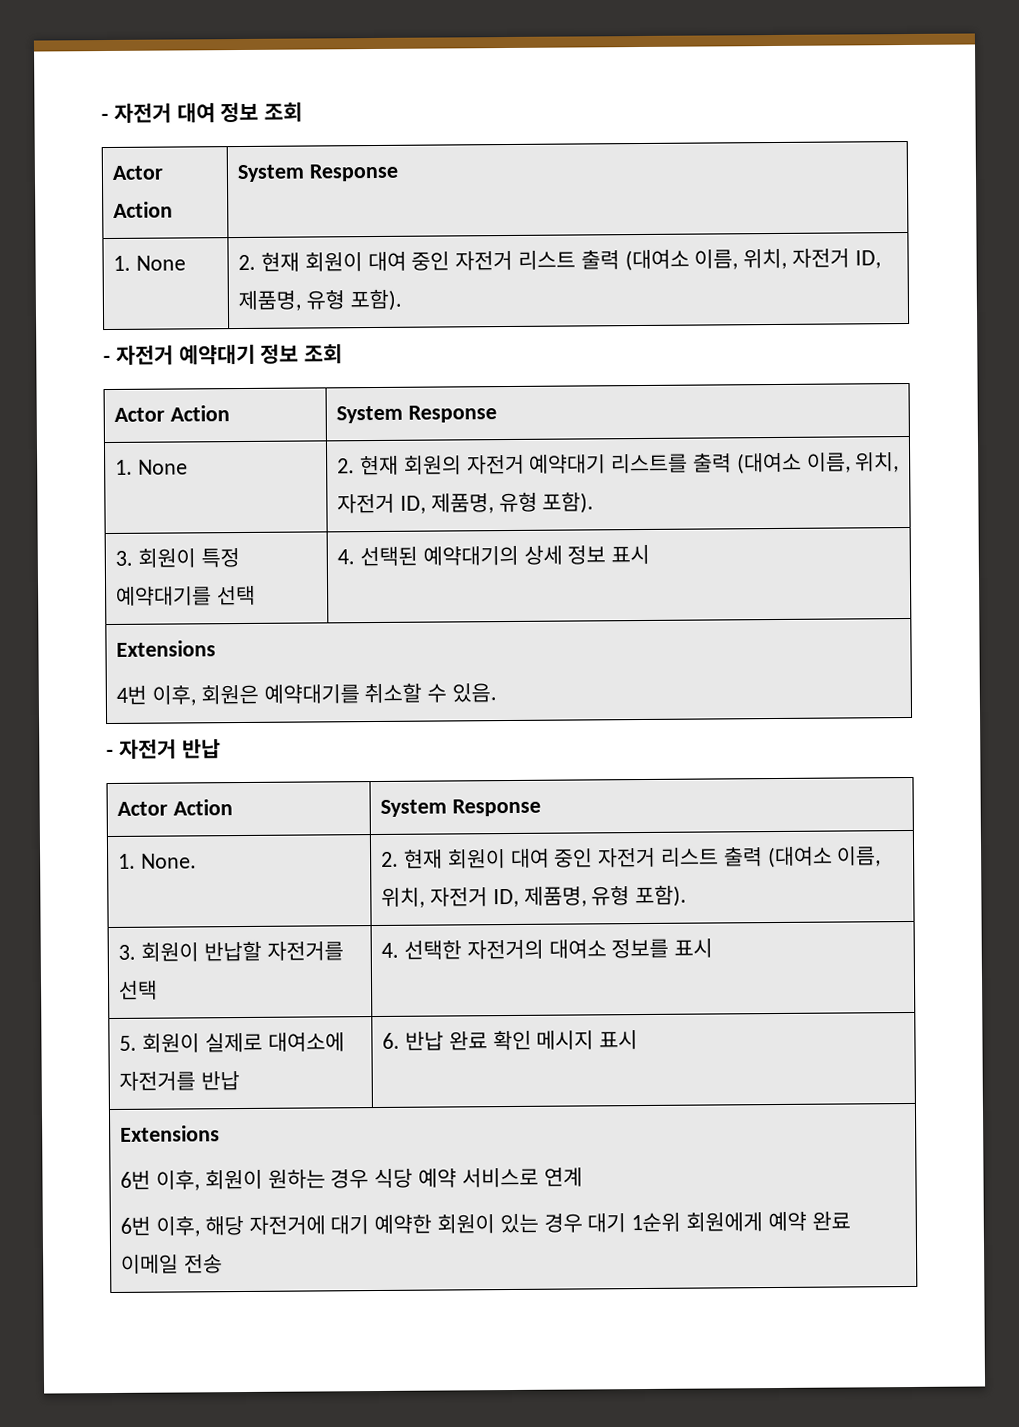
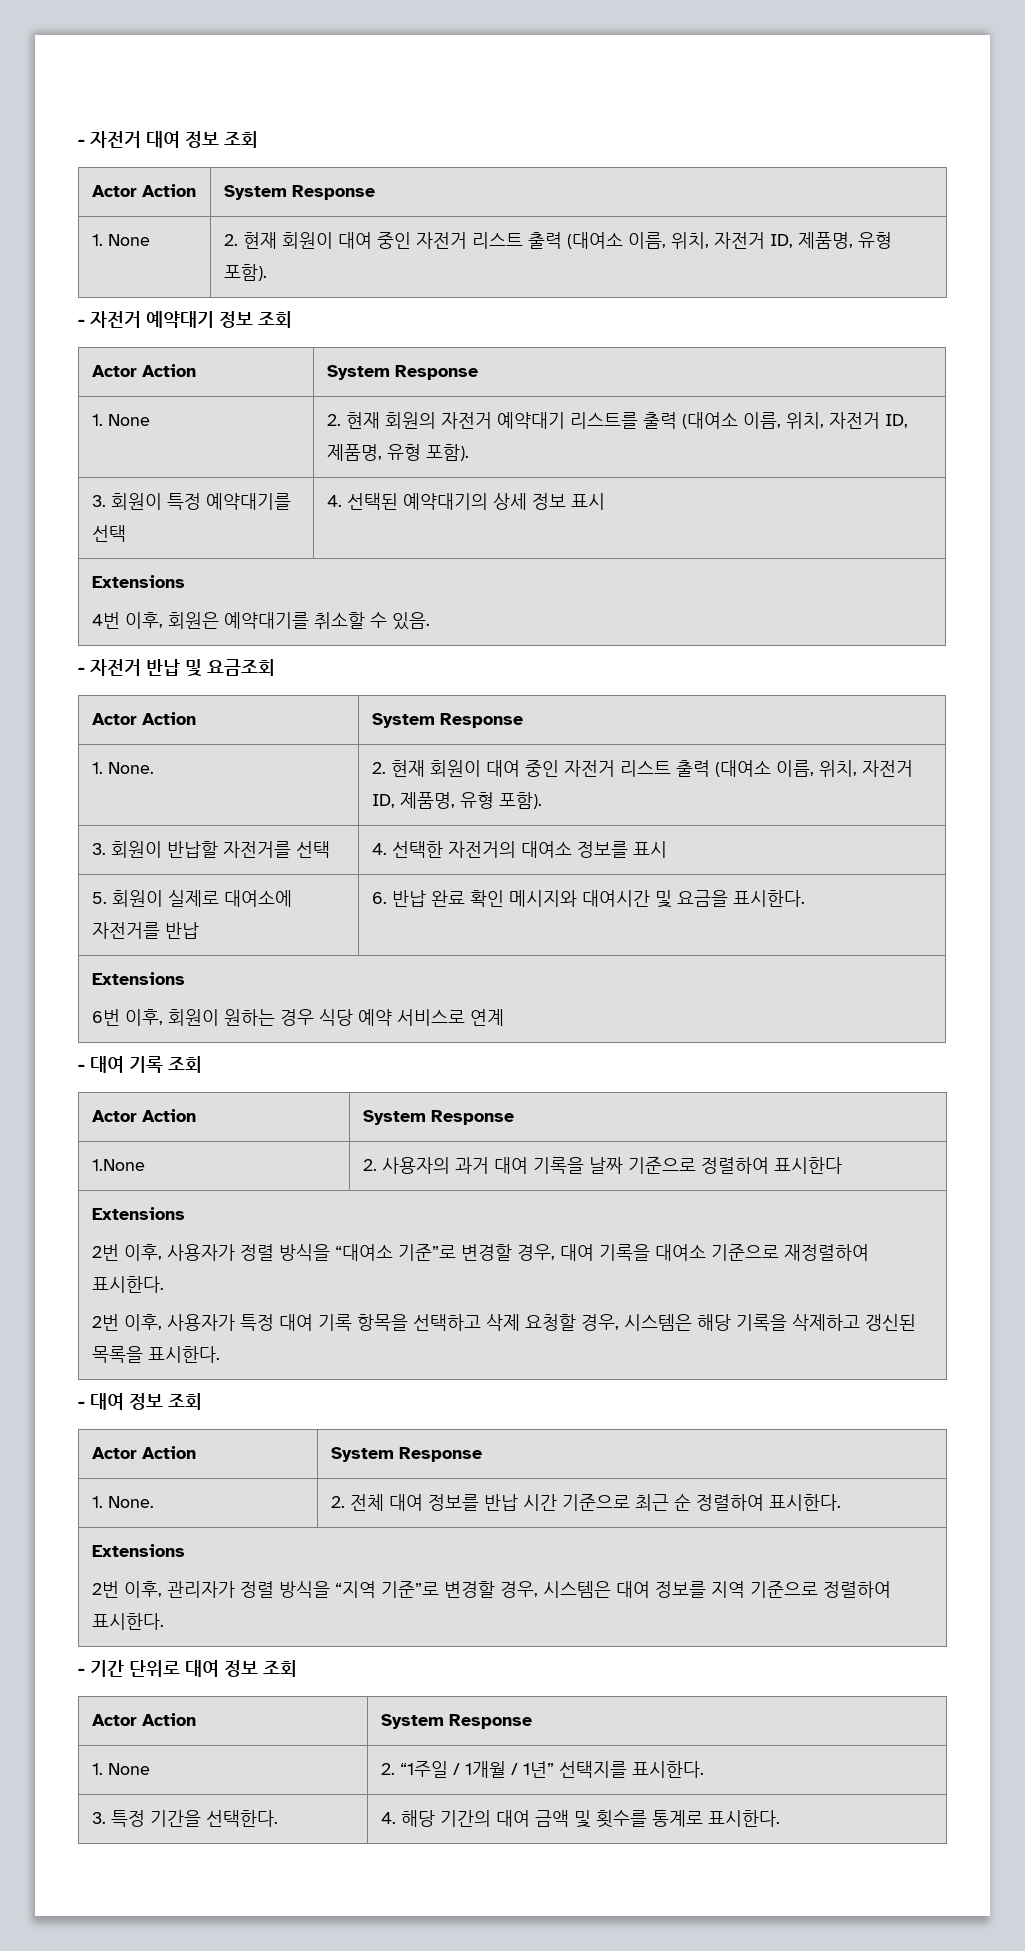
- - 자전거 반납
+ - 자전거 반납 및 요금조회
- 5. 회원이 실제로 대여소에 자전거를 반납 | 6. 반납 완료 확인 메시지 표시
+ 5. 회원이 실제로 대여소에 자전거를 반납 | 6. 반납 완료 확인 메시지와 대여시간 및 요금을 표시한다.
  Extensions
  6번 이후, 회원이 원하는 경우 식당 예약 서비스로 연계
- 6번 이후, 해당 자전거에 대기 예약한 회원이 있는 경우 대기 1순위 회원에게 예약 완료 이메일 전송
+ - 대여 기록 조회
+ Actor Action | System Response
+ 1.None | 2. 사용자의 과거 대여 기록을 날짜 기준으로 정렬하여 표시한다
+ Extensions
+ 2번 이후, 사용자가 정렬 방식을 “대여소 기준”로 변경할 경우, 대여 기록을 대여소 기준으로 재정렬하여 표시한다.
+ 2번 이후, 사용자가 특정 대여 기록 항목을 선택하고 삭제 요청할 경우, 시스템은 해당 기록을 삭제하고 갱신된 목록을 표시한다.
+ - 대여 정보 조회
+ Actor Action | System Response
+ 1. None. | 2. 전체 대여 정보를 반납 시간 기준으로 최근 순 정렬하여 표시한다.
+ Extensions
+ 2번 이후, 관리자가 정렬 방식을 “지역 기준”로 변경할 경우, 시스템은 대여 정보를 지역 기준으로 정렬하여 표시한다.
+ - 기간 단위로 대여 정보 조회
+ Actor Action | System Response
+ 1. None | 2. “1주일 / 1개월 / 1년” 선택지를 표시한다.
+ 3. 특정 기간을 선택한다. | 4. 해당 기간의 대여 금액 및 횟수를 통계로 표시한다.

